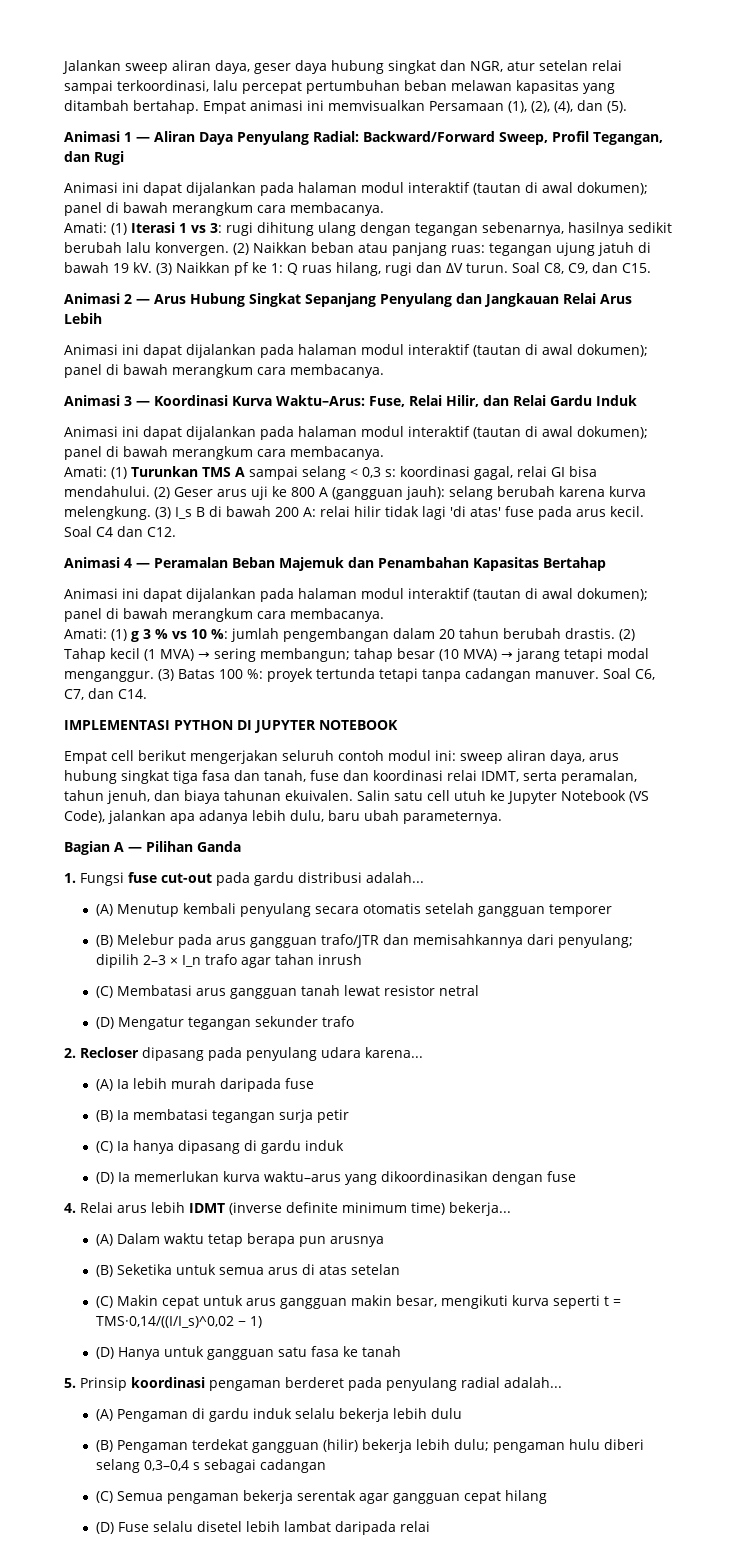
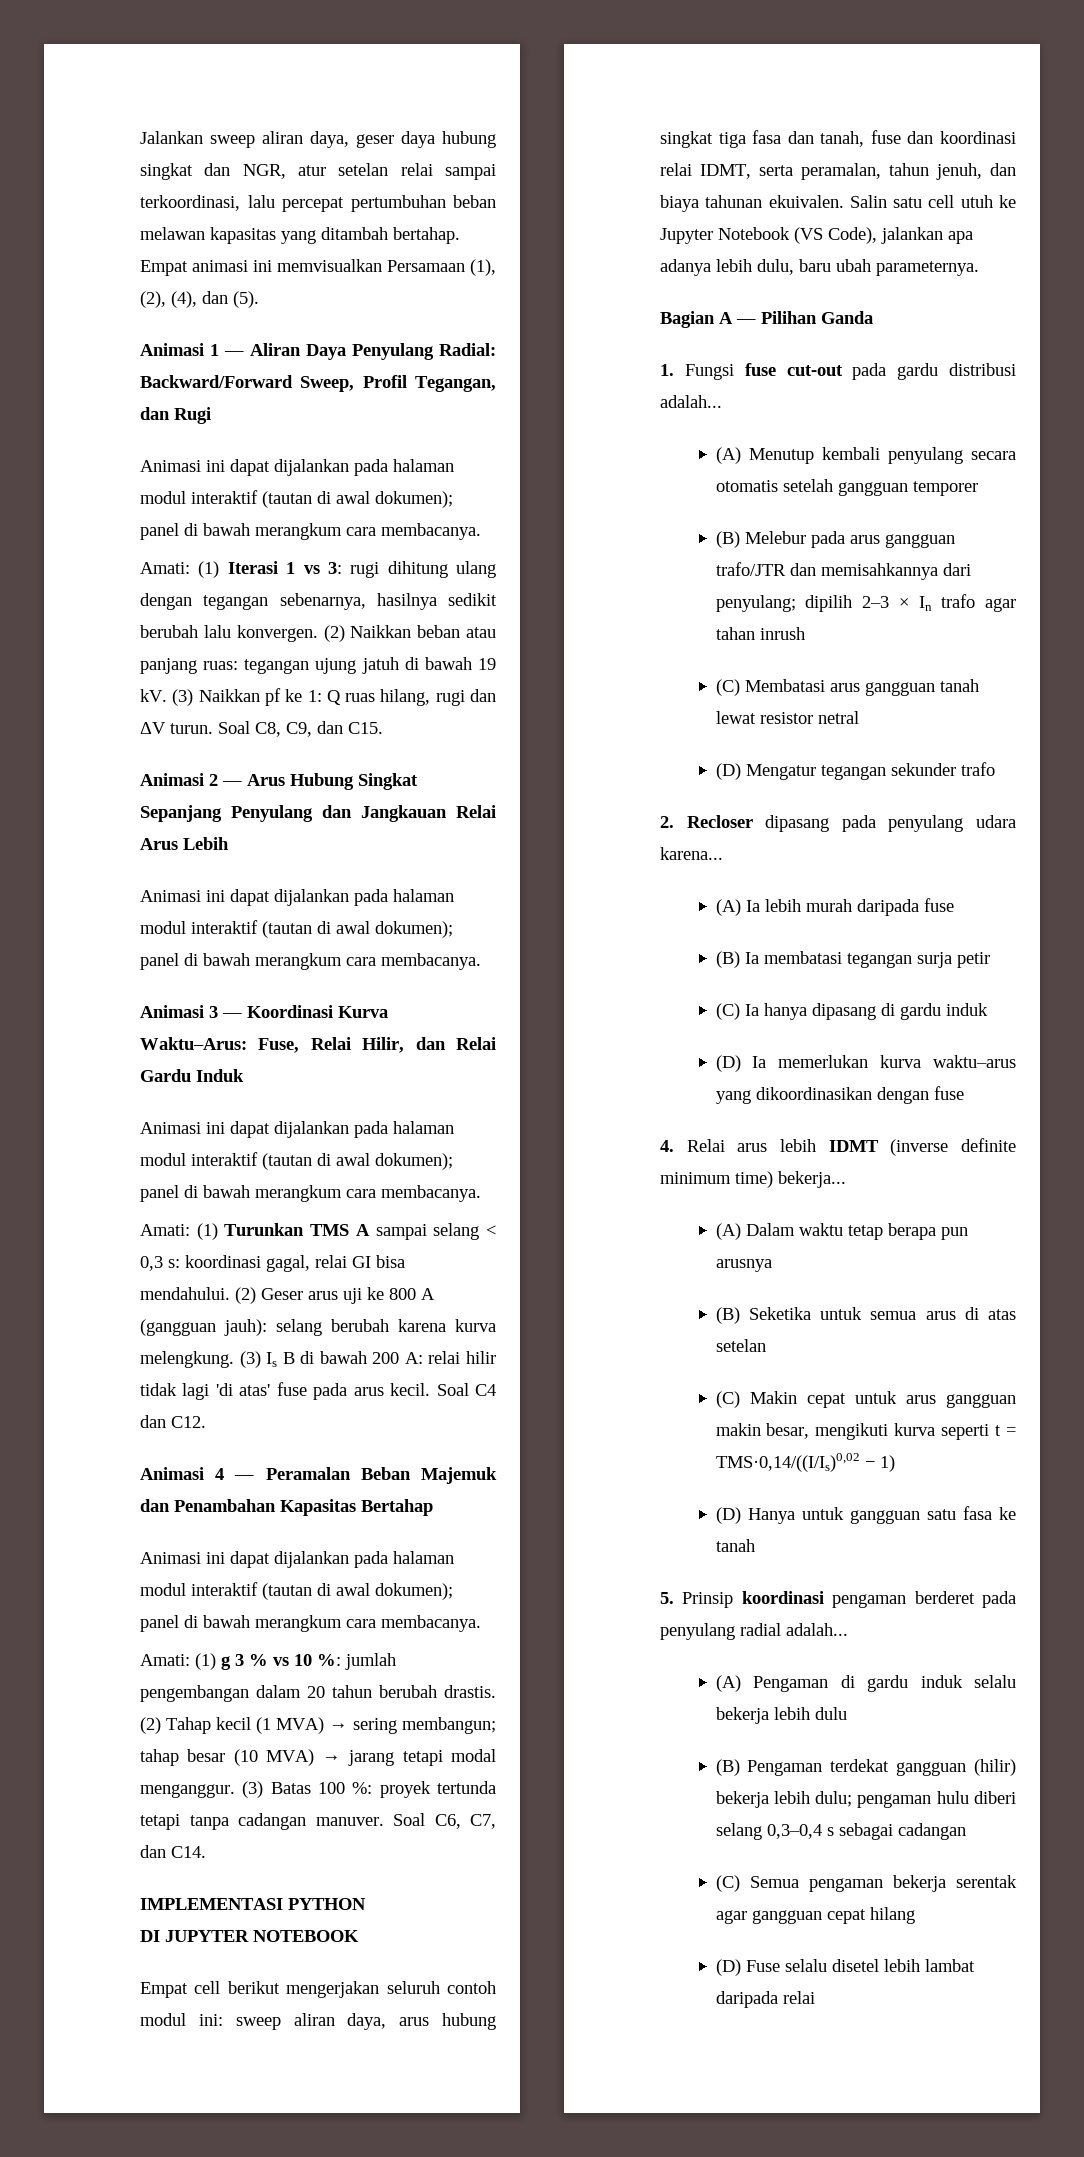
- (3) I_s B di bawah 200 A: relai hilir tidak lagi 'di atas' fuse pada arus kecil.
+ (3) Is B di bawah 200 A: relai hilir tidak lagi 'di atas' fuse pada arus kecil.
- IMPLEMENTASI PYTHON DI JUPYTER NOTEBOOK
+ IMPLEMENTASI PYTHON
+ DI JUPYTER NOTEBOOK
- (B) Melebur pada arus gangguan trafo/JTR dan memisahkannya dari penyulang; dipilih 2–3 × I_n trafo agar tahan inrush
+ (B) Melebur pada arus gangguan trafo/JTR dan memisahkannya dari penyulang; dipilih 2–3 × In trafo agar tahan inrush
- (C) Makin cepat untuk arus gangguan makin besar, mengikuti kurva seperti t = TMS·0,14/((I/I_s)^0,02 − 1)
+ (C) Makin cepat untuk arus gangguan makin besar, mengikuti kurva seperti t = TMS·0,14/((I/Is)0,02 − 1)

